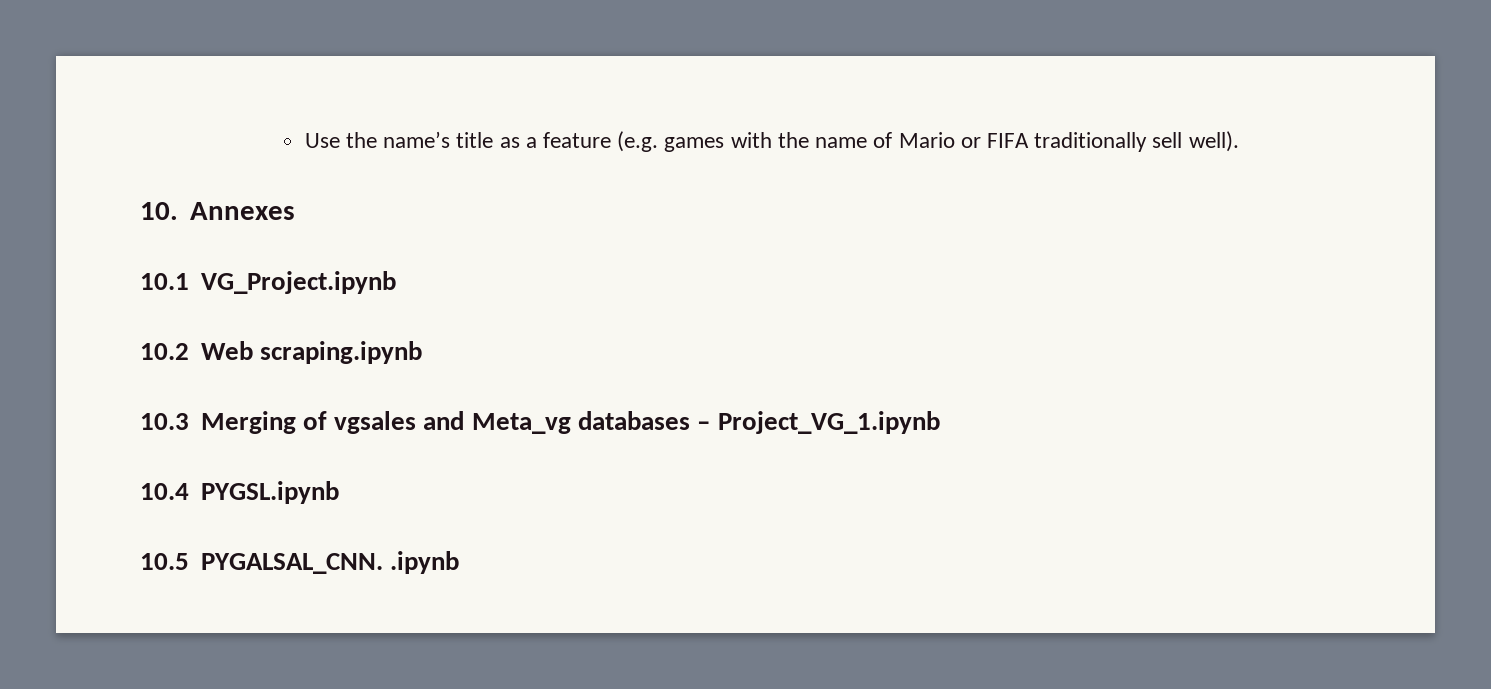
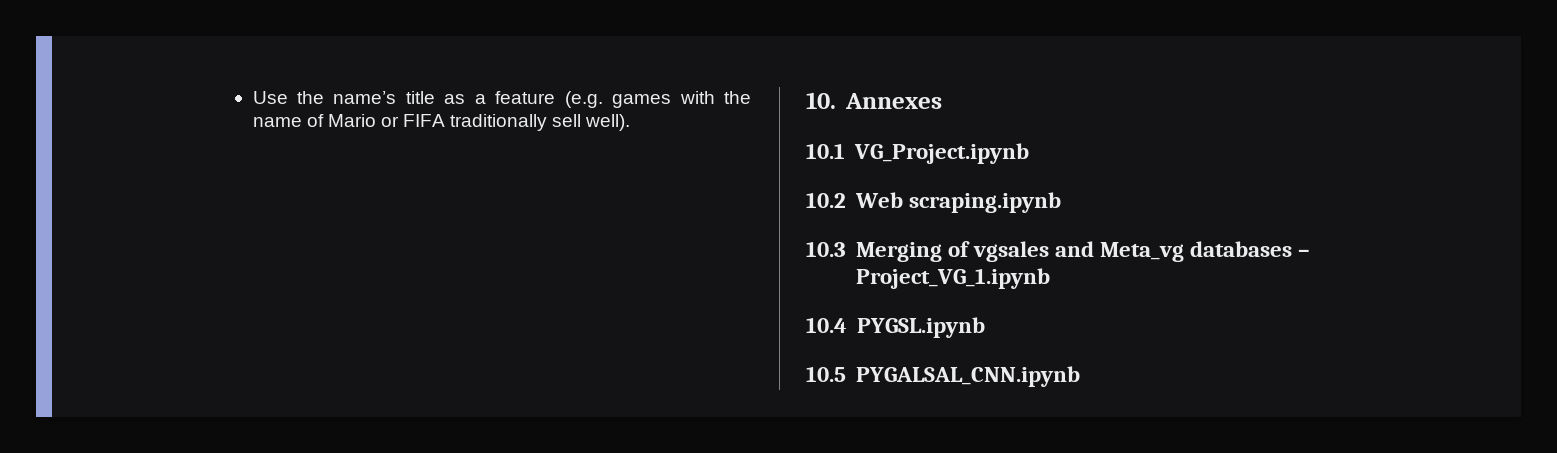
- 10.5 PYGALSAL_CNN. .ipynb
+ 10.5 PYGALSAL_CNN.ipynb

